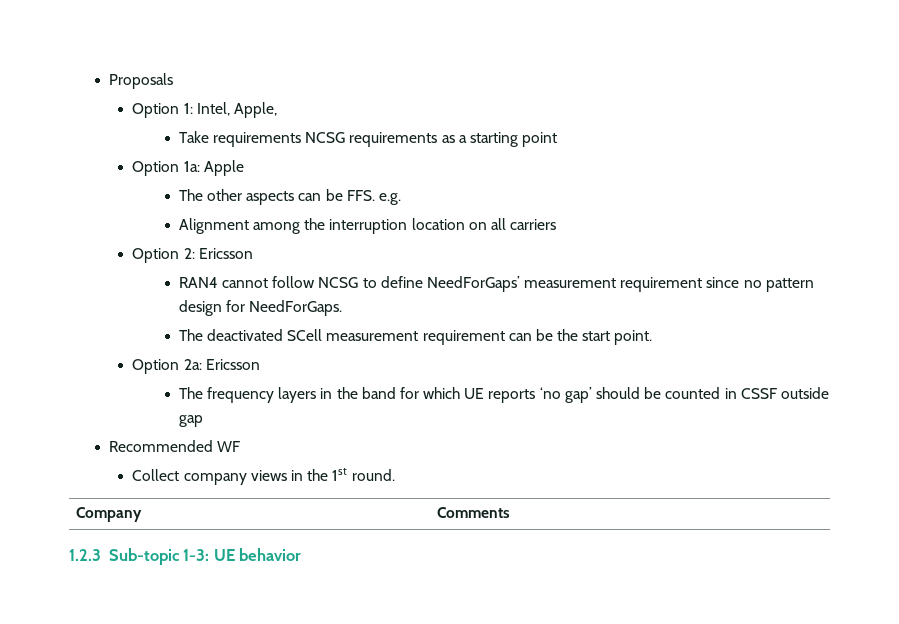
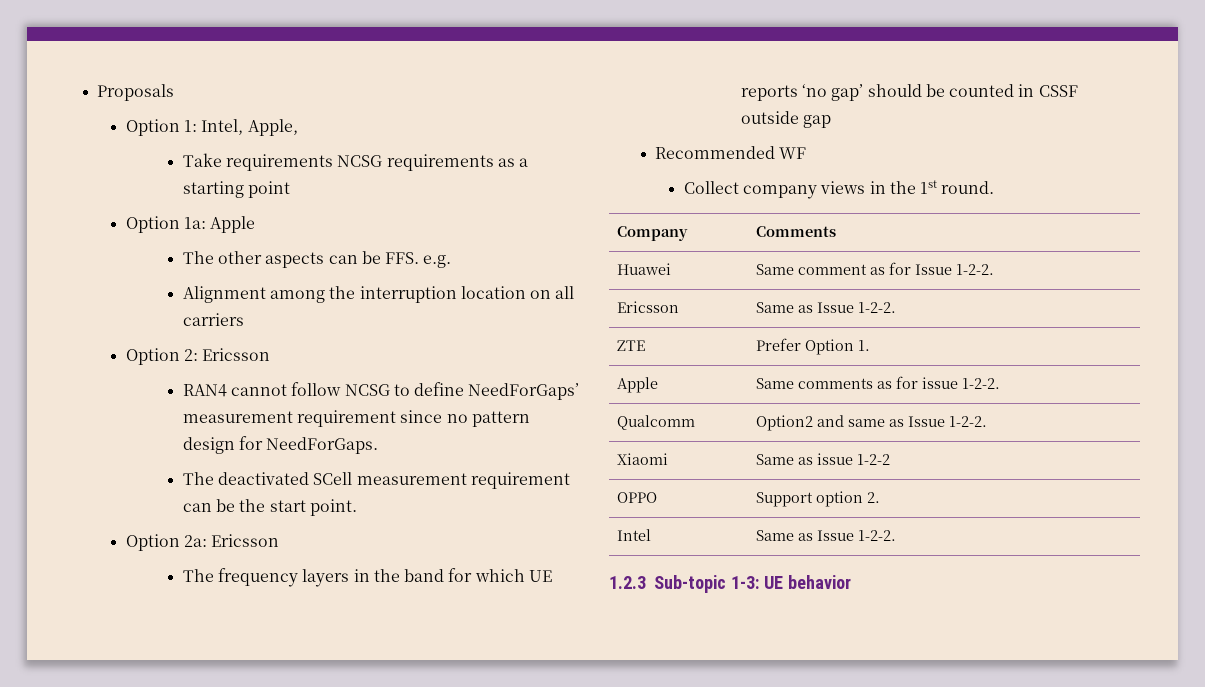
+ Huawei | Same comment as for Issue 1-2-2.
+ Ericsson | Same as Issue 1-2-2.
+ ZTE | Prefer Option 1.
+ Apple | Same comments as for issue 1-2-2.
+ Qualcomm | Option2 and same as Issue 1-2-2.
+ Xiaomi | Same as issue 1-2-2
+ OPPO | Support option 2.
+ Intel | Same as Issue 1-2-2.

